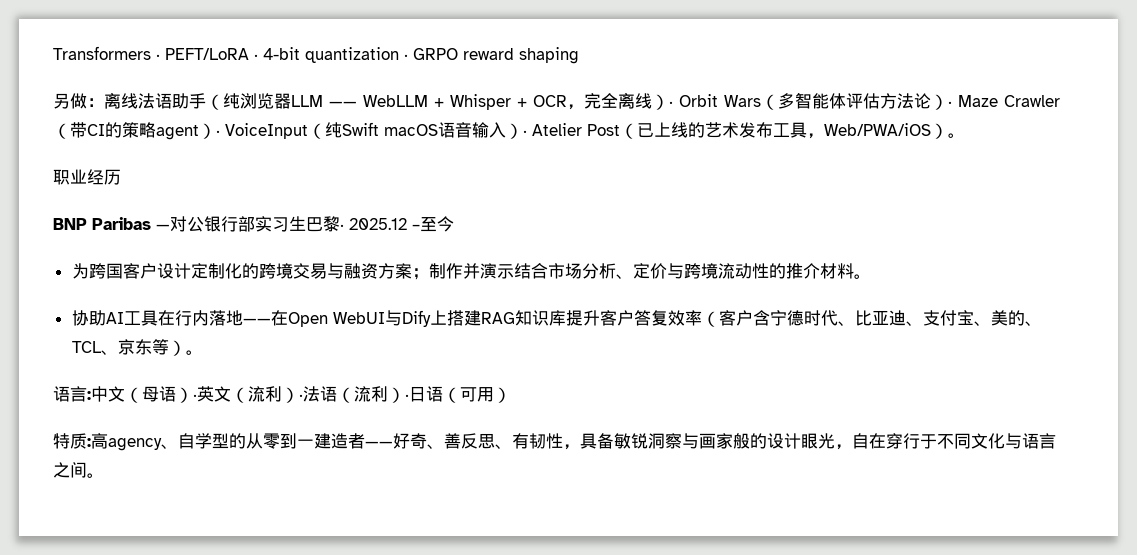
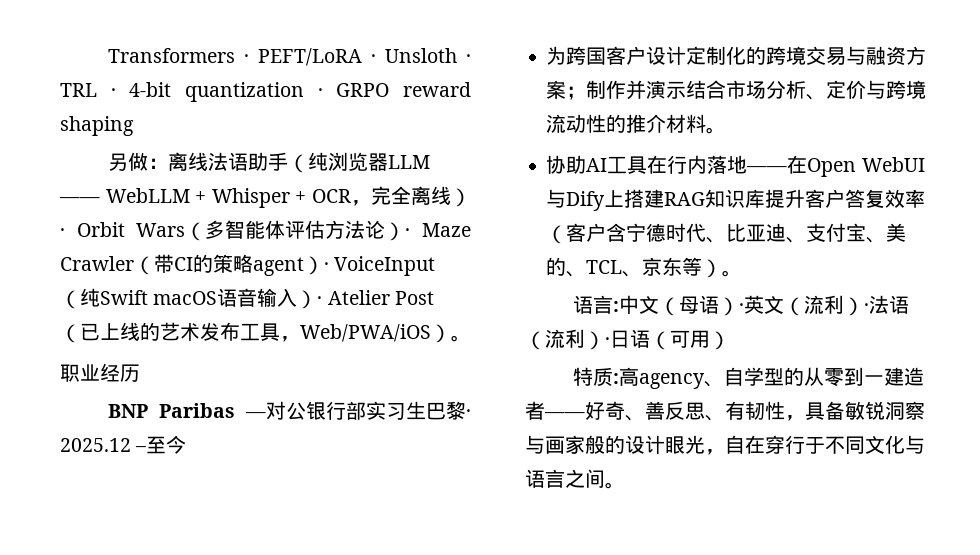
- Transformers · PEFT/LoRA · 4-bit quantization · GRPO reward shaping
+ Transformers · PEFT/LoRA · Unsloth · TRL · 4-bit quantization · GRPO reward shaping

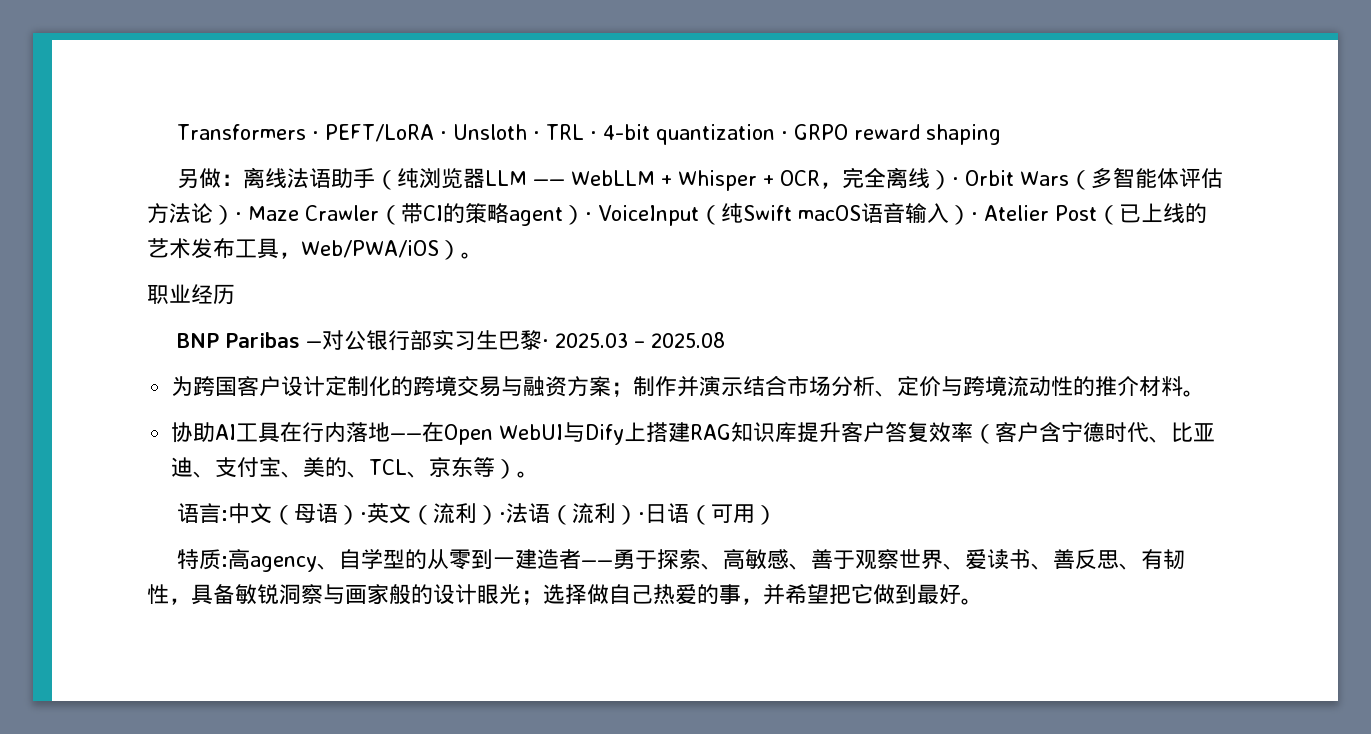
- BNP Paribas —对公银行部实习生巴黎· 2025.12 –至今
+ BNP Paribas —对公银行部实习生巴黎· 2025.03 – 2025.08
- 特质:高agency、自学型的从零到一建造者——好奇、善反思、有韧性，具备敏锐洞察与画家般的设计眼光，自在穿行于不同文化与语言之间。
+ 特质:高agency、自学型的从零到一建造者——勇于探索、高敏感、善于观察世界、爱读书、善反思、有韧性，具备敏锐洞察与画家般的设计眼光；选择做自己热爱的事，并希望把它做到最好。

